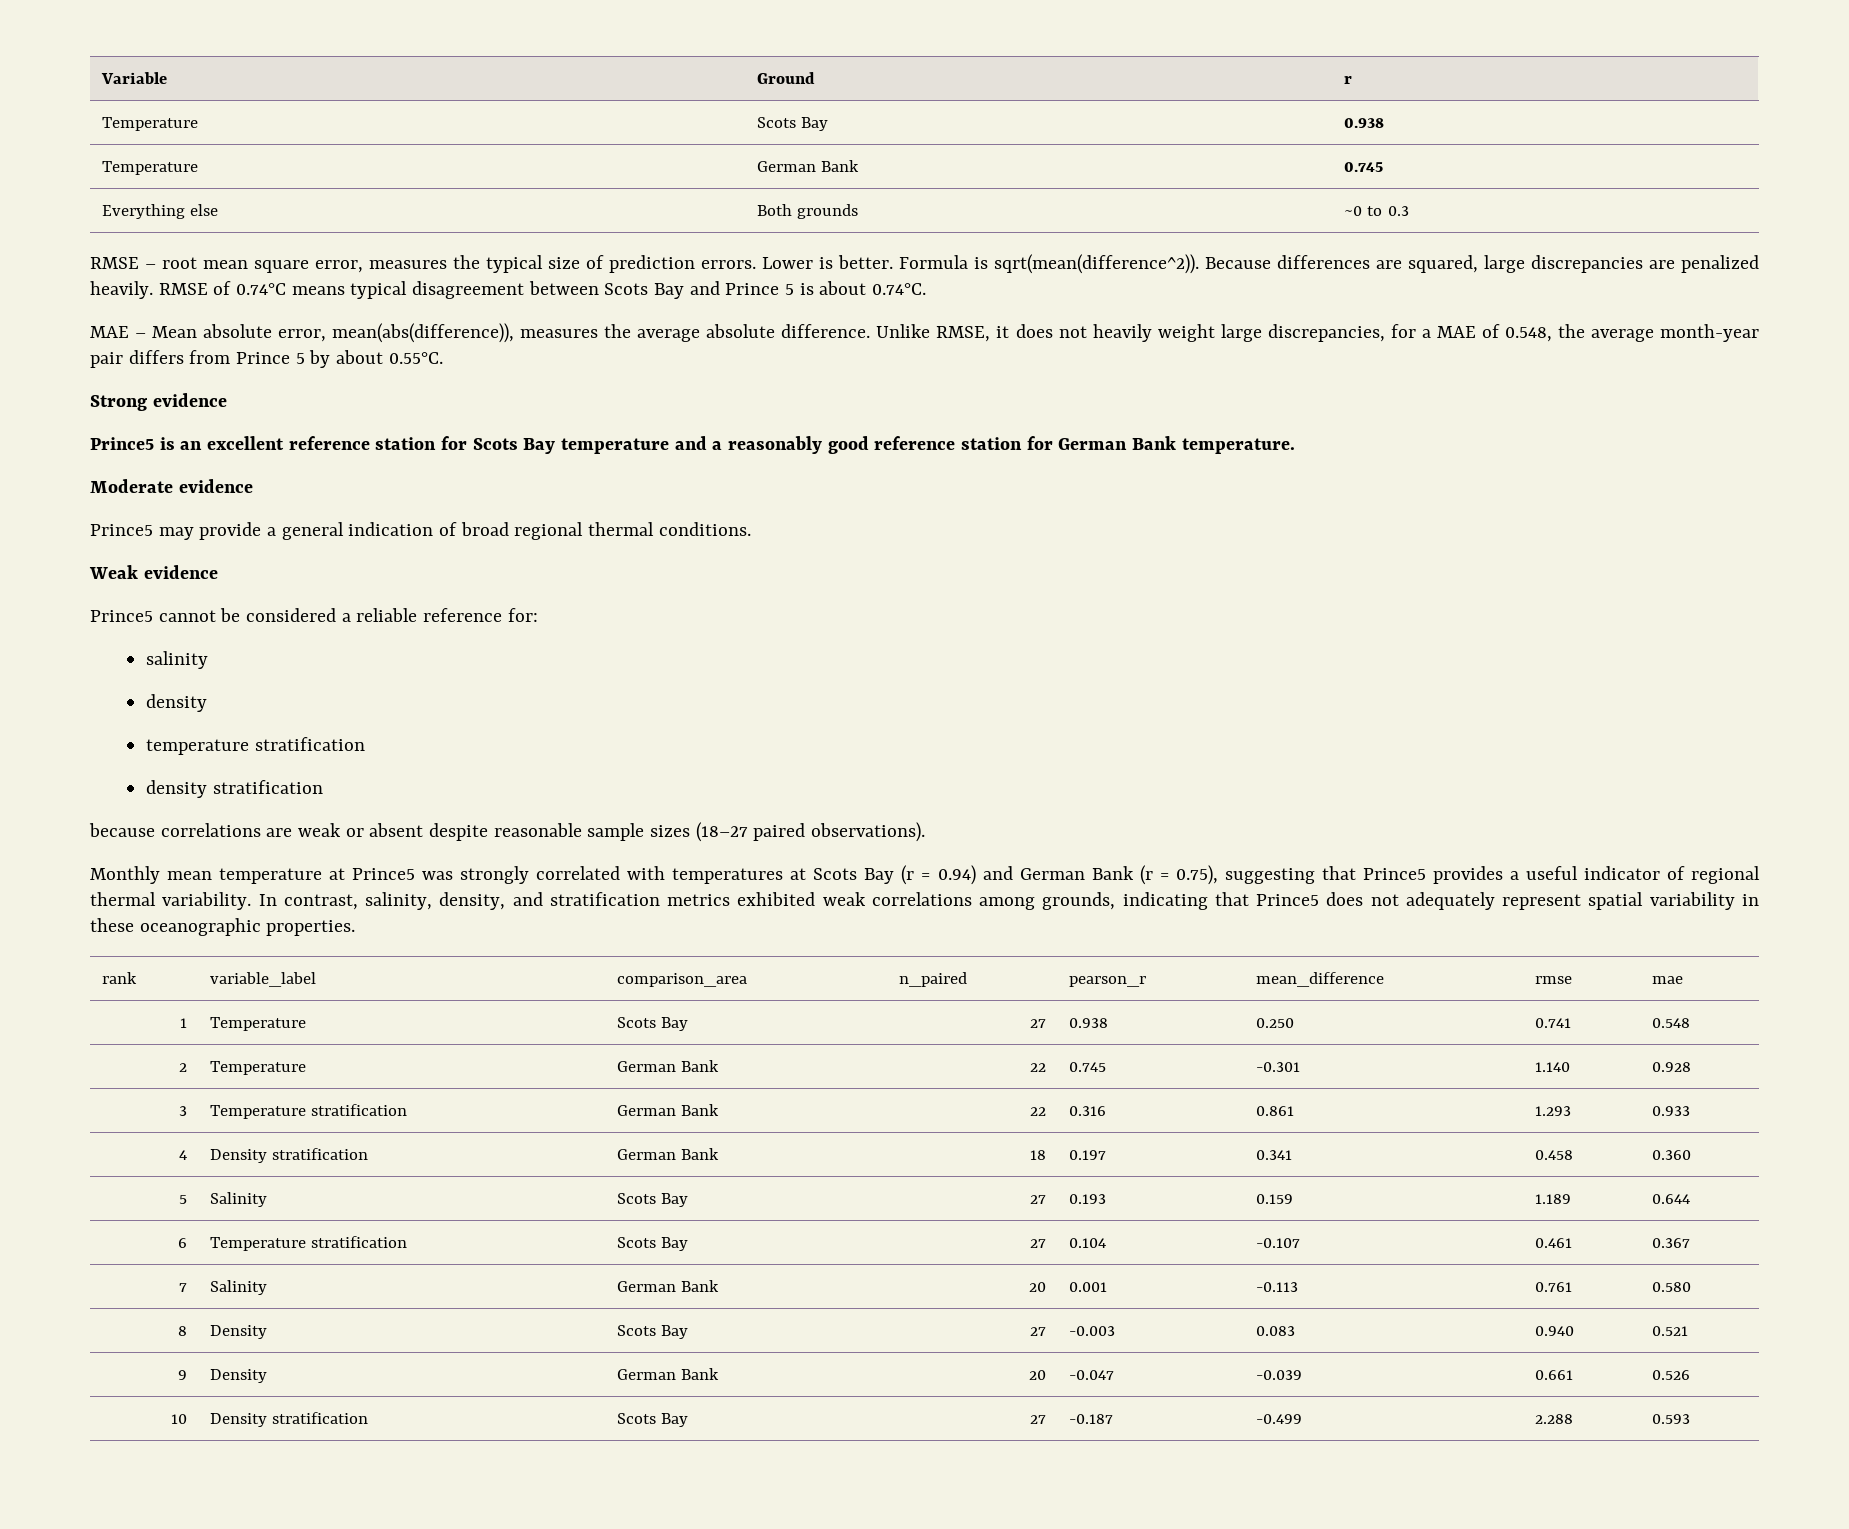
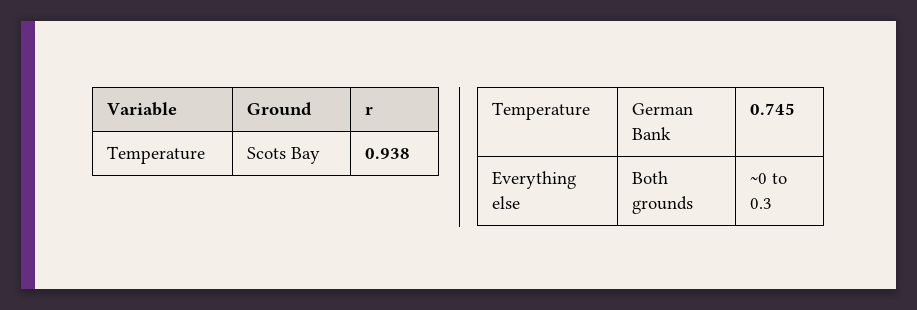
- RMSE – root mean square error, measures the typical size of prediction errors. Lower is better. Formula is sqrt(mean(difference^2)). Because differences are squared, large discrepancies are penalized heavily. RMSE of 0.74°C means typical disagreement between Scots Bay and Prince 5 is about 0.74°C.
- MAE – Mean absolute error, mean(abs(difference)), measures the average absolute difference. Unlike RMSE, it does not heavily weight large discrepancies, for a MAE of 0.548, the average month-year pair differs from Prince 5 by about 0.55°C.
- Strong evidence
- Prince5 is an excellent reference station for Scots Bay temperature and a reasonably good reference station for German Bank temperature.
- Moderate evidence
- Prince5 may provide a general indication of broad regional thermal conditions.
- Weak evidence
- Prince5 cannot be considered a reliable reference for:
- salinity
- density
- temperature stratification
- density stratification
- because correlations are weak or absent despite reasonable sample sizes (18–27 paired observations).
- Monthly mean temperature at Prince5 was strongly correlated with temperatures at Scots Bay (r = 0.94) and German Bank (r = 0.75), suggesting that Prince5 provides a useful indicator of regional thermal variability. In contrast, salinity, density, and stratification metrics exhibited weak correlations among grounds, indicating that Prince5 does not adequately represent spatial variability in these oceanographic properties.
- rank | variable_label | comparison_area | n_paired | pearson_r | mean_difference | rmse | mae
- 1 | Temperature | Scots Bay | 27 | 0.938 | 0.250 | 0.741 | 0.548
- 2 | Temperature | German Bank | 22 | 0.745 | -0.301 | 1.140 | 0.928
- 3 | Temperature stratification | German Bank | 22 | 0.316 | 0.861 | 1.293 | 0.933
- 4 | Density stratification | German Bank | 18 | 0.197 | 0.341 | 0.458 | 0.360
- 5 | Salinity | Scots Bay | 27 | 0.193 | 0.159 | 1.189 | 0.644
- 6 | Temperature stratification | Scots Bay | 27 | 0.104 | -0.107 | 0.461 | 0.367
- 7 | Salinity | German Bank | 20 | 0.001 | -0.113 | 0.761 | 0.580
- 8 | Density | Scots Bay | 27 | -0.003 | 0.083 | 0.940 | 0.521
- 9 | Density | German Bank | 20 | -0.047 | -0.039 | 0.661 | 0.526
- 10 | Density stratification | Scots Bay | 27 | -0.187 | -0.499 | 2.288 | 0.593

